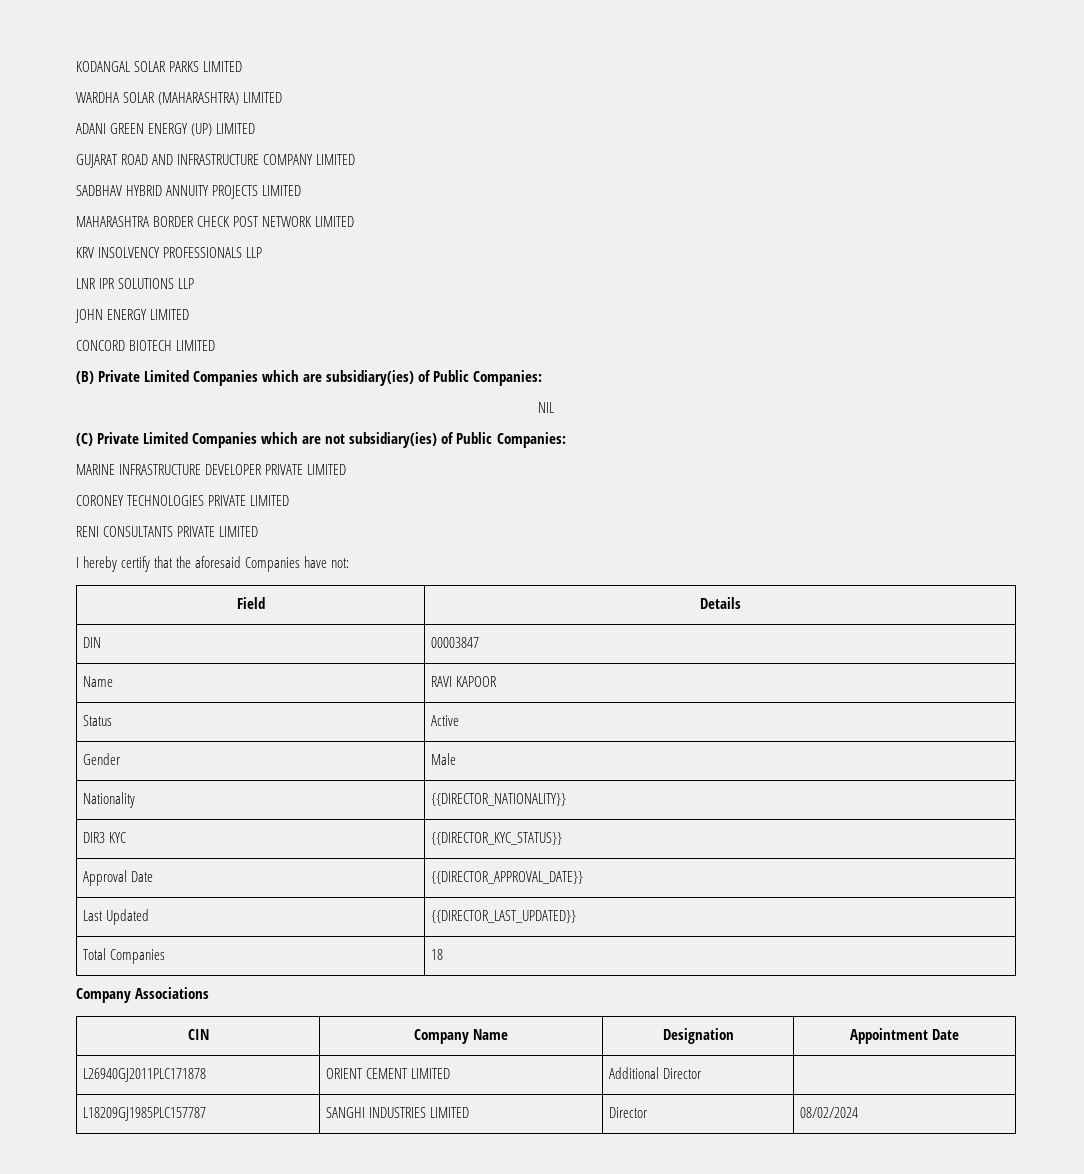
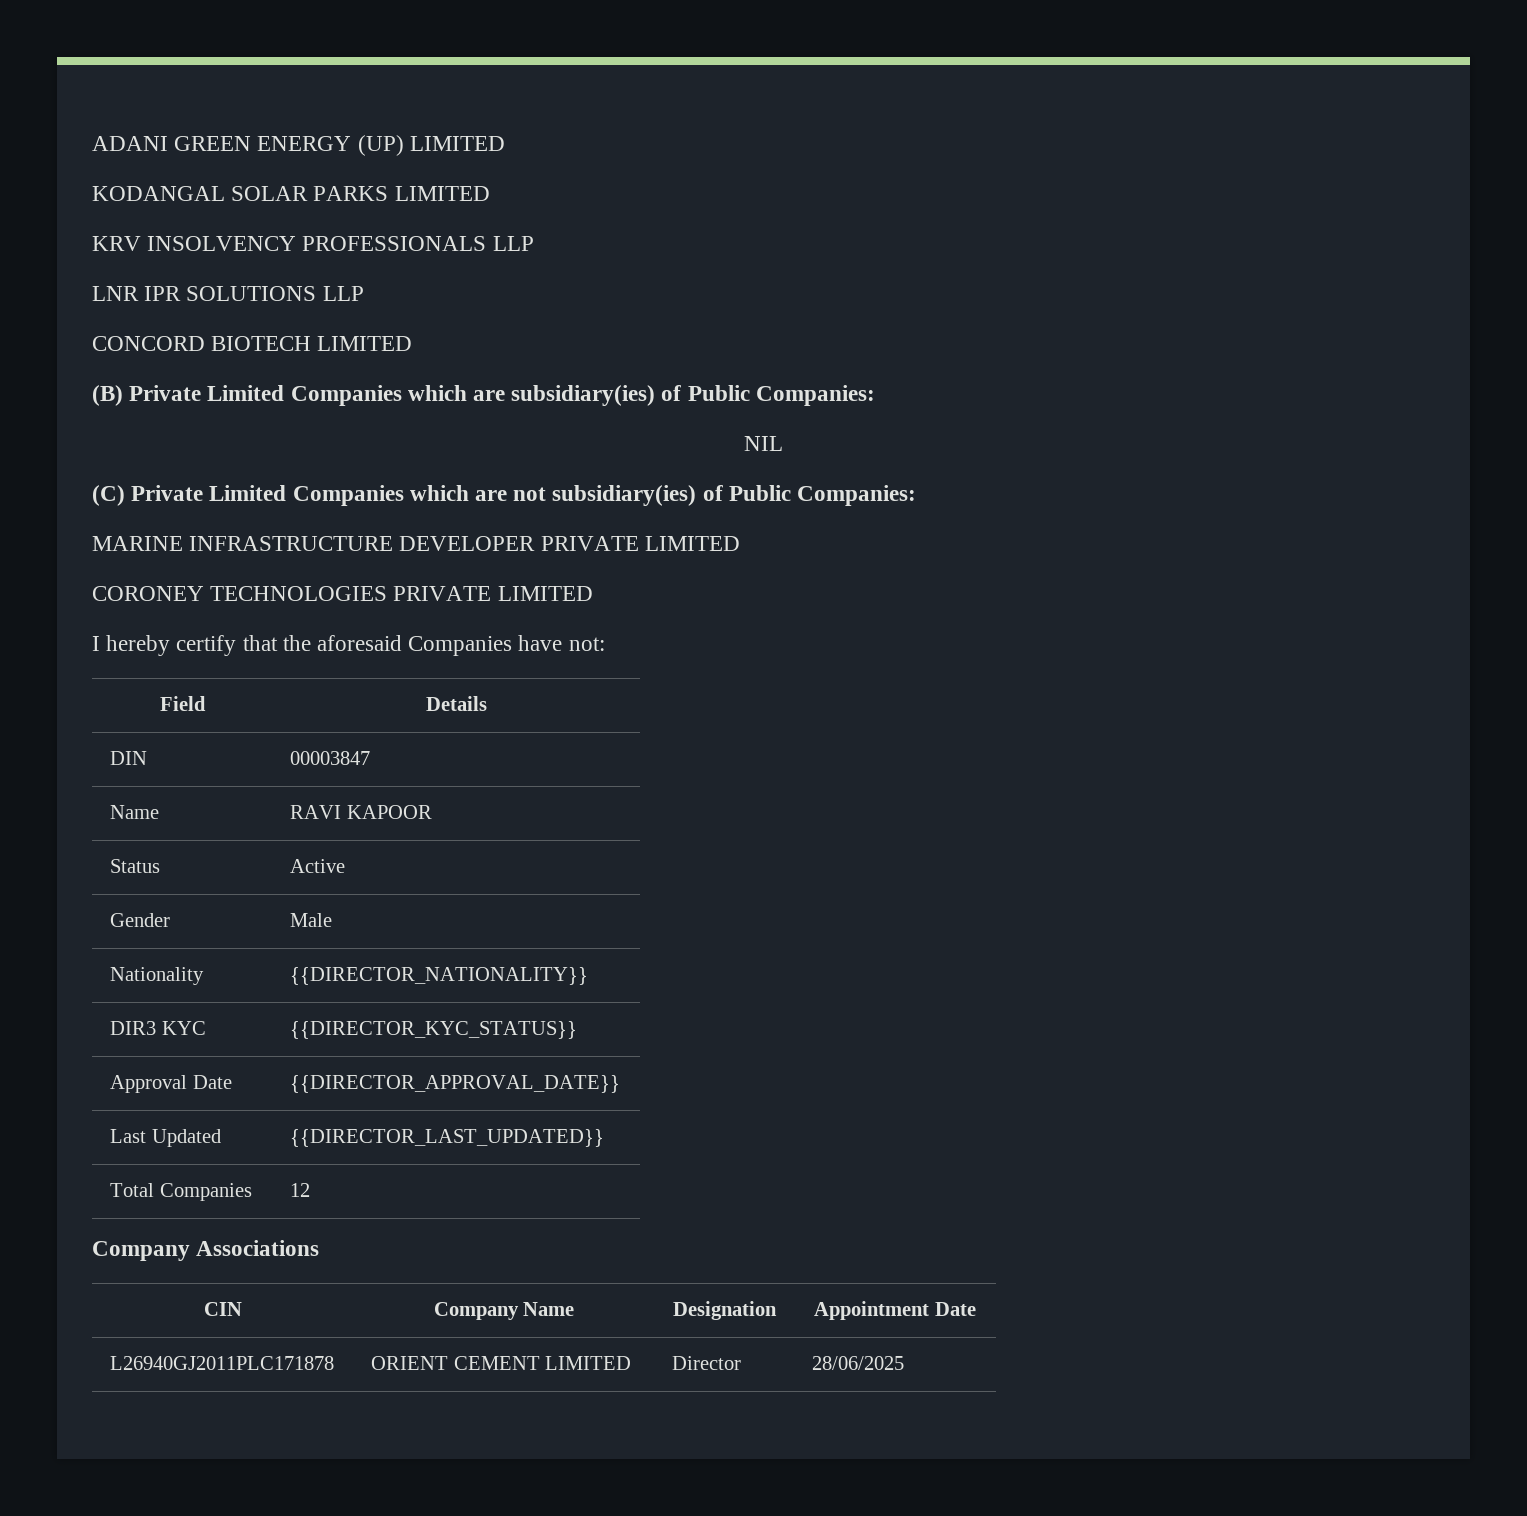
- KODANGAL SOLAR PARKS LIMITED
- WARDHA SOLAR (MAHARASHTRA) LIMITED
- GUJARAT ROAD AND INFRASTRUCTURE COMPANY LIMITED
- SADBHAV HYBRID ANNUITY PROJECTS LIMITED
- MAHARASHTRA BORDER CHECK POST NETWORK LIMITED
+ KODANGAL SOLAR PARKS LIMITED
- JOHN ENERGY LIMITED
- RENI CONSULTANTS PRIVATE LIMITED
- Total Companies | 18
+ Total Companies | 12
- L26940GJ2011PLC171878 | ORIENT CEMENT LIMITED | Additional Director |
- L18209GJ1985PLC157787 | SANGHI INDUSTRIES LIMITED | Director | 08/02/2024
+ L26940GJ2011PLC171878 | ORIENT CEMENT LIMITED | Director | 28/06/2025

